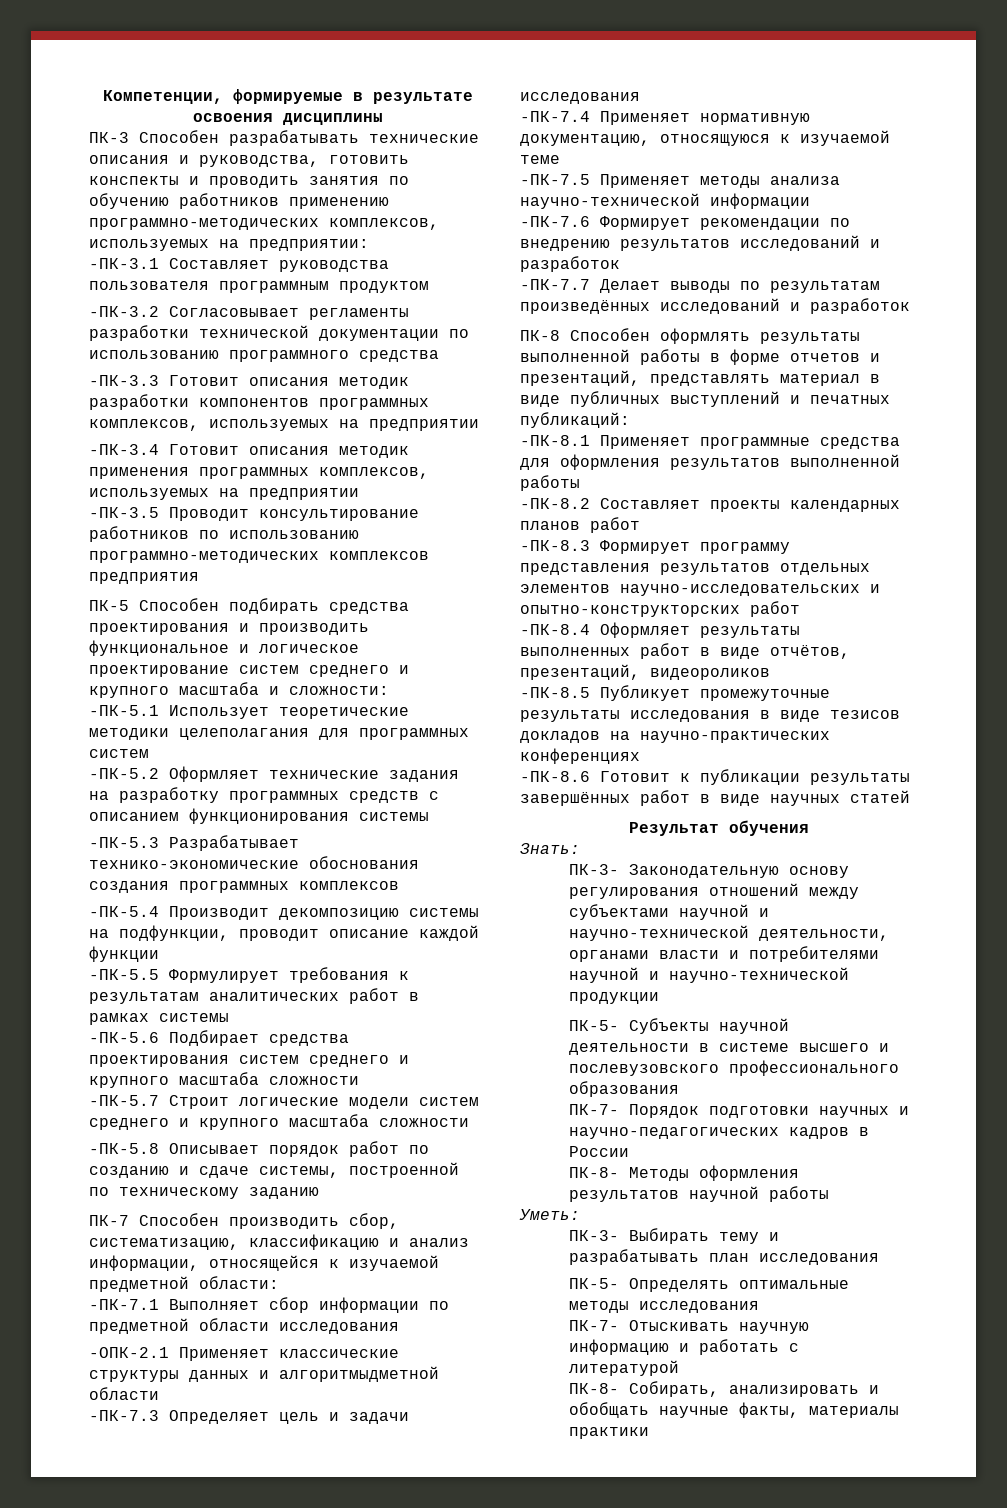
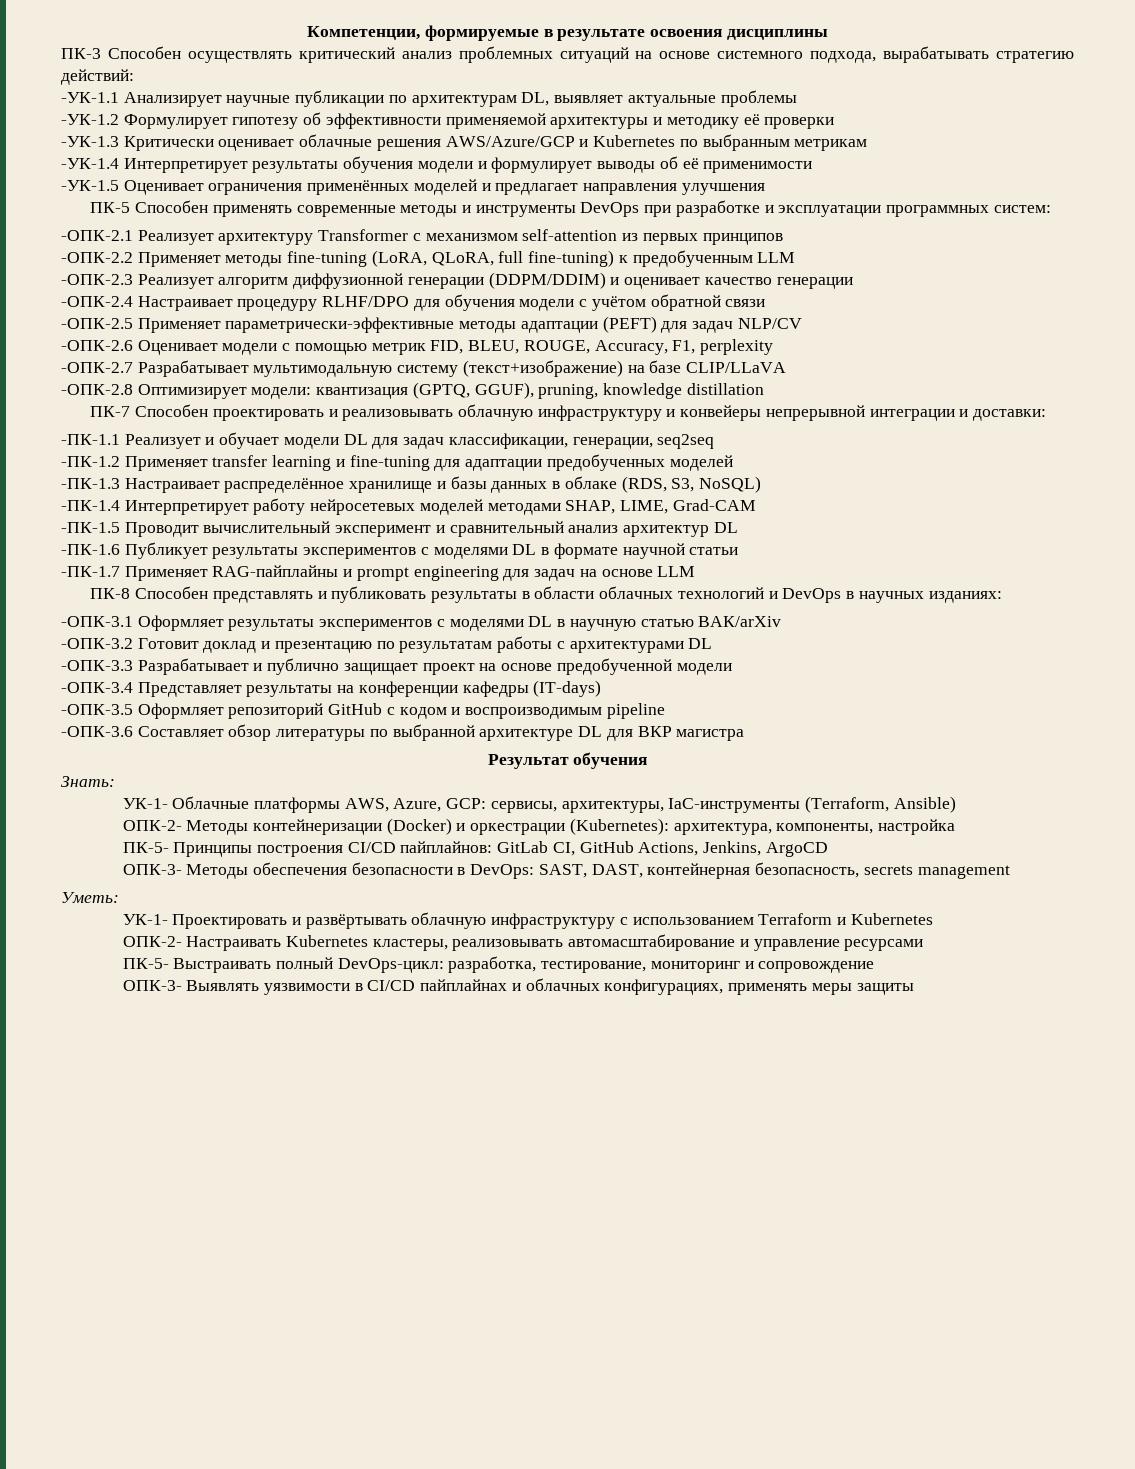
- ПК-3 Способен разрабатывать технические описания и руководства, готовить конспекты и проводить занятия по обучению работников применению программно-методических комплексов, используемых на предприятии:
- -ПК-3.1 Составляет руководства пользователя программным продуктом
- -ПК-3.2 Согласовывает регламенты разработки технической документации по использованию программного средства
- -ПК-3.3 Готовит описания методик разработки компонентов программных комплексов, используемых на предприятии
- -ПК-3.4 Готовит описания методик применения программных комплексов, используемых на предприятии
- -ПК-3.5 Проводит консультирование работников по использованию программно-методических комплексов предприятия
- ПК-5 Способен подбирать средства проектирования и производить функциональное и логическое проектирование систем среднего и крупного масштаба и сложности:
- -ПК-5.1 Использует теоретические методики целеполагания для программных систем
- -ПК-5.2 Оформляет технические задания на разработку программных средств с описанием функционирования системы
- -ПК-5.3 Разрабатывает технико-экономические обоснования создания программных комплексов
- -ПК-5.4 Производит декомпозицию системы на подфункции, проводит описание каждой функции
- -ПК-5.5 Формулирует требования к результатам аналитических работ в рамках системы
- -ПК-5.6 Подбирает средства проектирования систем среднего и крупного масштаба сложности
- -ПК-5.7 Строит логические модели систем среднего и крупного масштаба сложности
- -ПК-5.8 Описывает порядок работ по созданию и сдаче системы, построенной по техническому заданию
- ПК-7 Способен производить сбор, систематизацию, классификацию и анализ информации, относящейся к изучаемой предметной области:
- -ПК-7.1 Выполняет сбор информации по предметной области исследования
- -ОПК-2.1 Применяет классические структуры данных и алгоритмыдметной области
- -ПК-7.3 Определяет цель и задачи исследования
- -ПК-7.4 Применяет нормативную документацию, относящуюся к изучаемой теме
- -ПК-7.5 Применяет методы анализа научно-технической информации
- -ПК-7.6 Формирует рекомендации по внедрению результатов исследований и разработок
- -ПК-7.7 Делает выводы по результатам произведённых исследований и разработок
- ПК-8 Способен оформлять результаты выполненной работы в форме отчетов и презентаций, представлять материал в виде публичных выступлений и печатных публикаций:
- -ПК-8.1 Применяет программные средства для оформления результатов выполненной работы
- -ПК-8.2 Составляет проекты календарных планов работ
- -ПК-8.3 Формирует программу представления результатов отдельных элементов научно-исследовательских и опытно-конструкторских работ
- -ПК-8.4 Оформляет результаты выполненных работ в виде отчётов, презентаций, видеороликов
- -ПК-8.5 Публикует промежуточные результаты исследования в виде тезисов докладов на научно-практических конференциях
- -ПК-8.6 Готовит к публикации результаты завершённых работ в виде научных статей
+ ПК-3 Способен осуществлять критический анализ проблемных ситуаций на основе системного подхода, вырабатывать стратегию действий:
+ -УК-1.1 Анализирует научные публикации по архитектурам DL, выявляет актуальные проблемы
+ -УК-1.2 Формулирует гипотезу об эффективности применяемой архитектуры и методику её проверки
+ -УК-1.3 Критически оценивает облачные решения AWS/Azure/GCP и Kubernetes по выбранным метрикам
+ -УК-1.4 Интерпретирует результаты обучения модели и формулирует выводы об её применимости
+ -УК-1.5 Оценивает ограничения применённых моделей и предлагает направления улучшения
+ ПК-5 Способен применять современные методы и инструменты DevOps при разработке и эксплуатации программных систем:
+ -ОПК-2.1 Реализует архитектуру Transformer с механизмом self-attention из первых принципов
+ -ОПК-2.2 Применяет методы fine-tuning (LoRA, QLoRA, full fine-tuning) к предобученным LLM
+ -ОПК-2.3 Реализует алгоритм диффузионной генерации (DDPM/DDIM) и оценивает качество генерации
+ -ОПК-2.4 Настраивает процедуру RLHF/DPO для обучения модели с учётом обратной связи
+ -ОПК-2.5 Применяет параметрически-эффективные методы адаптации (PEFT) для задач NLP/CV
+ -ОПК-2.6 Оценивает модели с помощью метрик FID, BLEU, ROUGE, Accuracy, F1, perplexity
+ -ОПК-2.7 Разрабатывает мультимодальную систему (текст+изображение) на базе CLIP/LLaVA
+ -ОПК-2.8 Оптимизирует модели: квантизация (GPTQ, GGUF), pruning, knowledge distillation
+ ПК-7 Способен проектировать и реализовывать облачную инфраструктуру и конвейеры непрерывной интеграции и доставки:
+ -ПК-1.1 Реализует и обучает модели DL для задач классификации, генерации, seq2seq
+ -ПК-1.2 Применяет transfer learning и fine-tuning для адаптации предобученных моделей
+ -ПК-1.3 Настраивает распределённое хранилище и базы данных в облаке (RDS, S3, NoSQL)
+ -ПК-1.4 Интерпретирует работу нейросетевых моделей методами SHAP, LIME, Grad-CAM
+ -ПК-1.5 Проводит вычислительный эксперимент и сравнительный анализ архитектур DL
+ -ПК-1.6 Публикует результаты экспериментов с моделями DL в формате научной статьи
+ -ПК-1.7 Применяет RAG-пайплайны и prompt engineering для задач на основе LLM
+ ПК-8 Способен представлять и публиковать результаты в области облачных технологий и DevOps в научных изданиях:
+ -ОПК-3.1 Оформляет результаты экспериментов с моделями DL в научную статью ВАК/arXiv
+ -ОПК-3.2 Готовит доклад и презентацию по результатам работы с архитектурами DL
+ -ОПК-3.3 Разрабатывает и публично защищает проект на основе предобученной модели
+ -ОПК-3.4 Представляет результаты на конференции кафедры (IT-days)
+ -ОПК-3.5 Оформляет репозиторий GitHub с кодом и воспроизводимым pipeline
+ -ОПК-3.6 Составляет обзор литературы по выбранной архитектуре DL для ВКР магистра
  Результат обучения
  Знать:
- ПК-3- Законодательную основу регулирования отношений между субъектами научной и научно-технической деятельности, органами власти и потребителями научной и научно-технической продукции
- ПК-5- Субъекты научной деятельности в системе высшего и послевузовского профессионального образования
- ПК-7- Порядок подготовки научных и научно-педагогических кадров в России
- ПК-8- Методы оформления результатов научной работы
+ УК-1- Облачные платформы AWS, Azure, GCP: сервисы, архитектуры, IaC-инструменты (Terraform, Ansible)
+ ОПК-2- Методы контейнеризации (Docker) и оркестрации (Kubernetes): архитектура, компоненты, настройка
+ ПК-5- Принципы построения CI/CD пайплайнов: GitLab CI, GitHub Actions, Jenkins, ArgoCD
+ ОПК-3- Методы обеспечения безопасности в DevOps: SAST, DAST, контейнерная безопасность, secrets management
  Уметь:
- ПК-3- Выбирать тему и разрабатывать план исследования
- ПК-5- Определять оптимальные методы исследования
- ПК-7- Отыскивать научную информацию и работать с литературой
- ПК-8- Собирать, анализировать и обобщать научные факты, материалы практики
+ УК-1- Проектировать и развёртывать облачную инфраструктуру с использованием Terraform и Kubernetes
+ ОПК-2- Настраивать Kubernetes кластеры, реализовывать автомасштабирование и управление ресурсами
+ ПК-5- Выстраивать полный DevOps-цикл: разработка, тестирование, мониторинг и сопровождение
+ ОПК-3- Выявлять уязвимости в CI/CD пайплайнах и облачных конфигурациях, применять меры защиты

